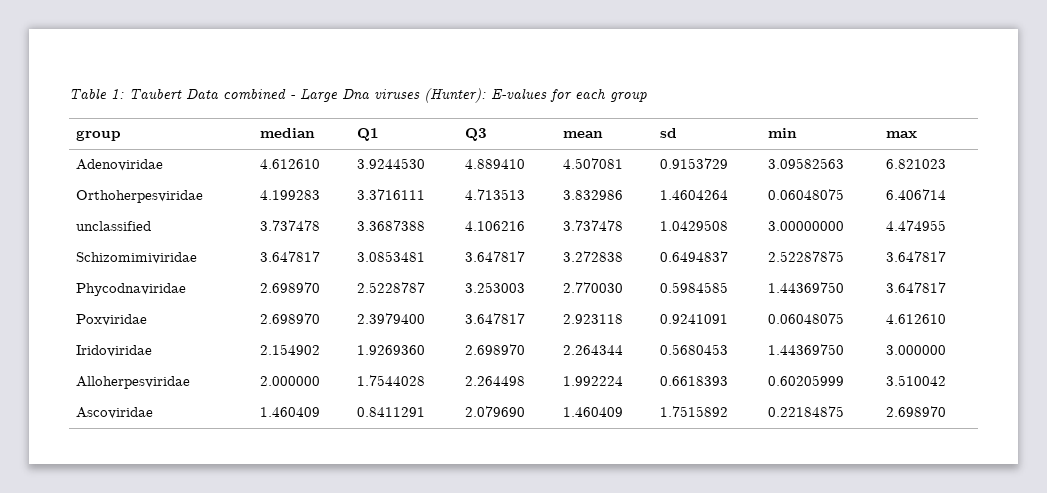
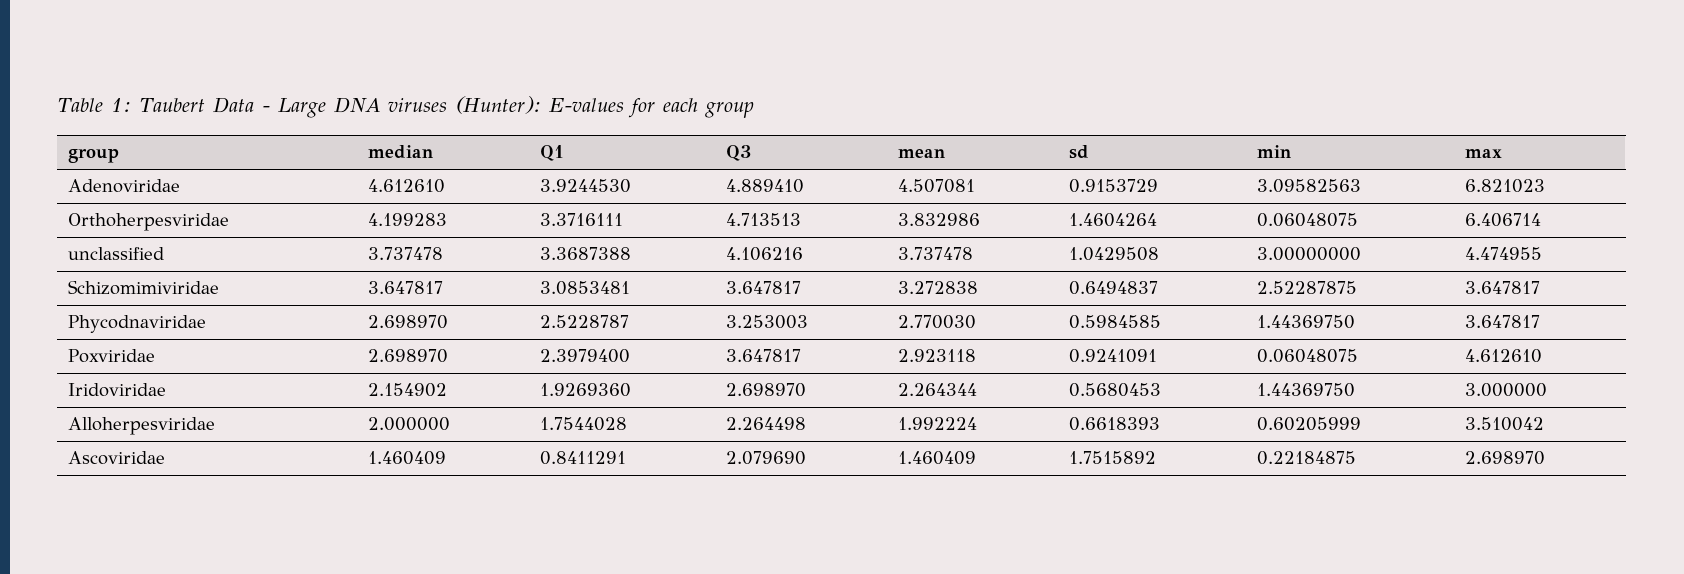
- Table 1: Taubert Data combined - Large Dna viruses (Hunter): E-values for each group
+ Table 1: Taubert Data - Large DNA viruses (Hunter): E-values for each group

